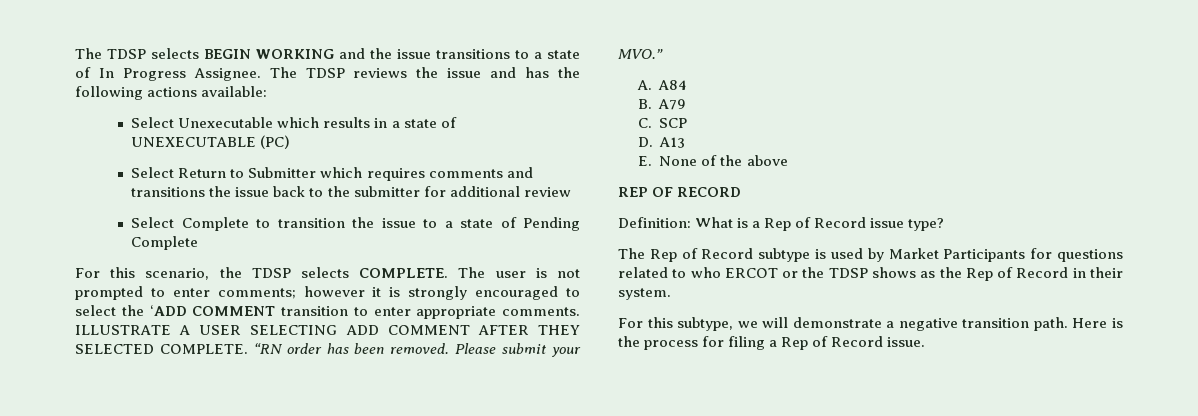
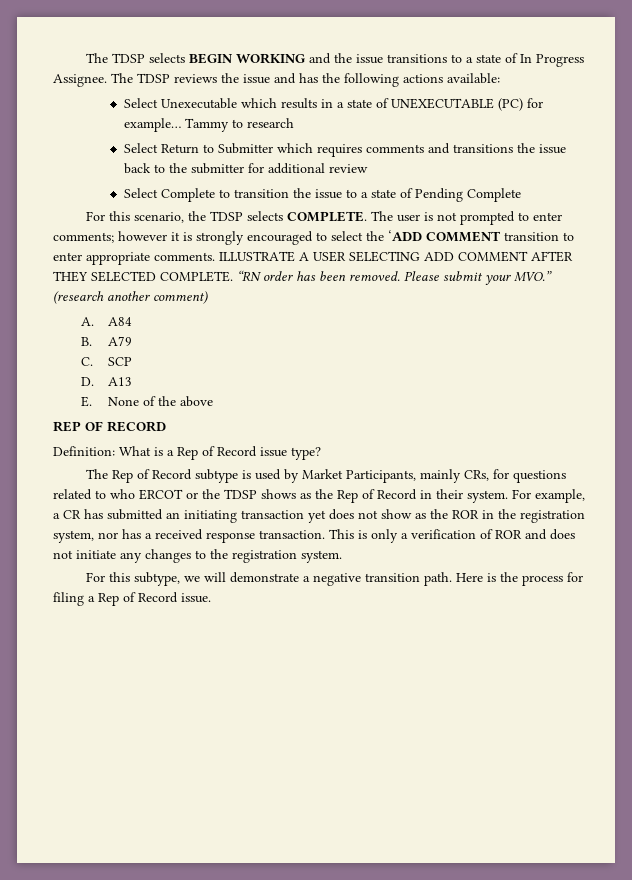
- Select Unexecutable which results in a state of UNEXECUTABLE (PC)
+ Select Unexecutable which results in a state of UNEXECUTABLE (PC) for example… Tammy to research
- Please submit your MVO.”
+ Please submit your MVO.” (research another comment)
- The Rep of Record subtype is used by Market Participants for questions related to who ERCOT or the TDSP shows as the Rep of Record in their system.
+ The Rep of Record subtype is used by Market Participants, mainly CRs, for questions related to who ERCOT or the TDSP shows as the Rep of Record in their system. For example, a CR has submitted an initiating transaction yet does not show as the ROR in the registration system, nor has a received response transaction. This is only a verification of ROR and does not initiate any changes to the registration system.

